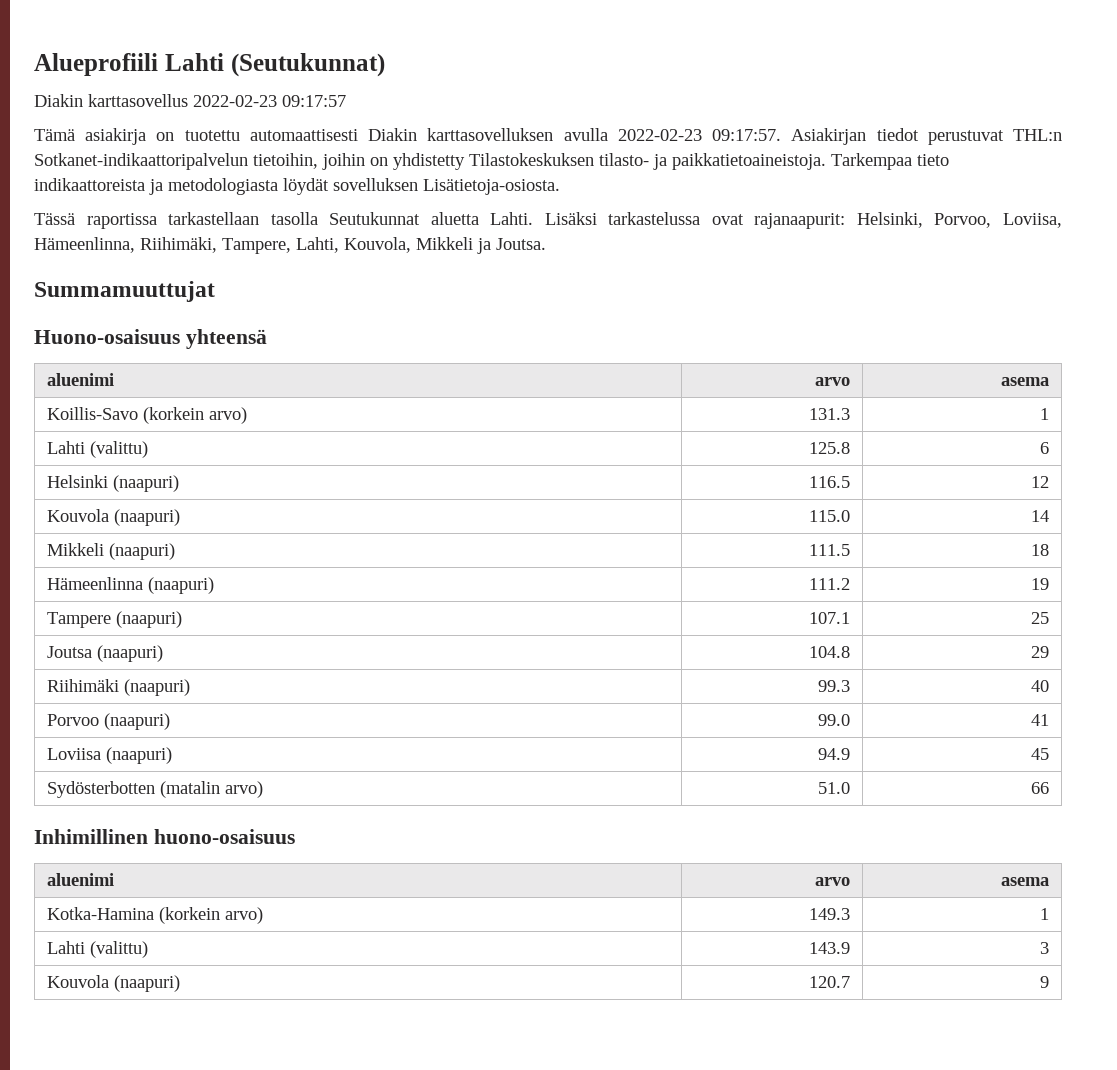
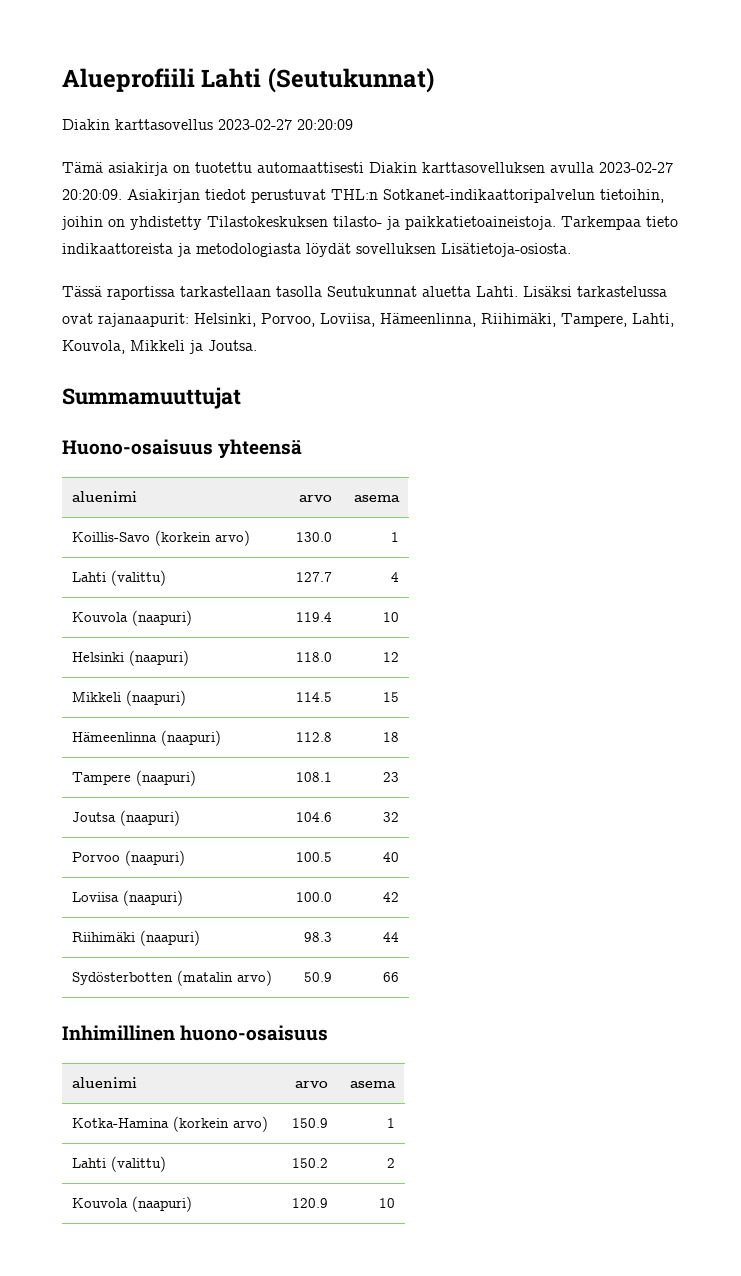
- Diakin karttasovellus 2022-02-23 09:17:57
+ Diakin karttasovellus 2023-02-27 20:20:09
- Tämä asiakirja on tuotettu automaattisesti Diakin karttasovelluksen avulla 2022-02-23 09:17:57.
+ Tämä asiakirja on tuotettu automaattisesti Diakin karttasovelluksen avulla 2023-02-27 20:20:09.
- Koillis-Savo (korkein arvo) | 131.3 | 1
- Lahti (valittu) | 125.8 | 6
+ Koillis-Savo (korkein arvo) | 130.0 | 1
+ Lahti (valittu) | 127.7 | 4
+ Kouvola (naapuri) | 119.4 | 10
- Helsinki (naapuri) | 116.5 | 12
+ Helsinki (naapuri) | 118.0 | 12
- Kouvola (naapuri) | 115.0 | 14
- Mikkeli (naapuri) | 111.5 | 18
+ Mikkeli (naapuri) | 114.5 | 15
- Hämeenlinna (naapuri) | 111.2 | 19
+ Hämeenlinna (naapuri) | 112.8 | 18
- Tampere (naapuri) | 107.1 | 25
+ Tampere (naapuri) | 108.1 | 23
- Joutsa (naapuri) | 104.8 | 29
- Riihimäki (naapuri) | 99.3 | 40
- Porvoo (naapuri) | 99.0 | 41
- Loviisa (naapuri) | 94.9 | 45
+ Joutsa (naapuri) | 104.6 | 32
+ Porvoo (naapuri) | 100.5 | 40
+ Loviisa (naapuri) | 100.0 | 42
+ Riihimäki (naapuri) | 98.3 | 44
- Sydösterbotten (matalin arvo) | 51.0 | 66
+ Sydösterbotten (matalin arvo) | 50.9 | 66
- Kotka-Hamina (korkein arvo) | 149.3 | 1
- Lahti (valittu) | 143.9 | 3
- Kouvola (naapuri) | 120.7 | 9
+ Kotka-Hamina (korkein arvo) | 150.9 | 1
+ Lahti (valittu) | 150.2 | 2
+ Kouvola (naapuri) | 120.9 | 10

